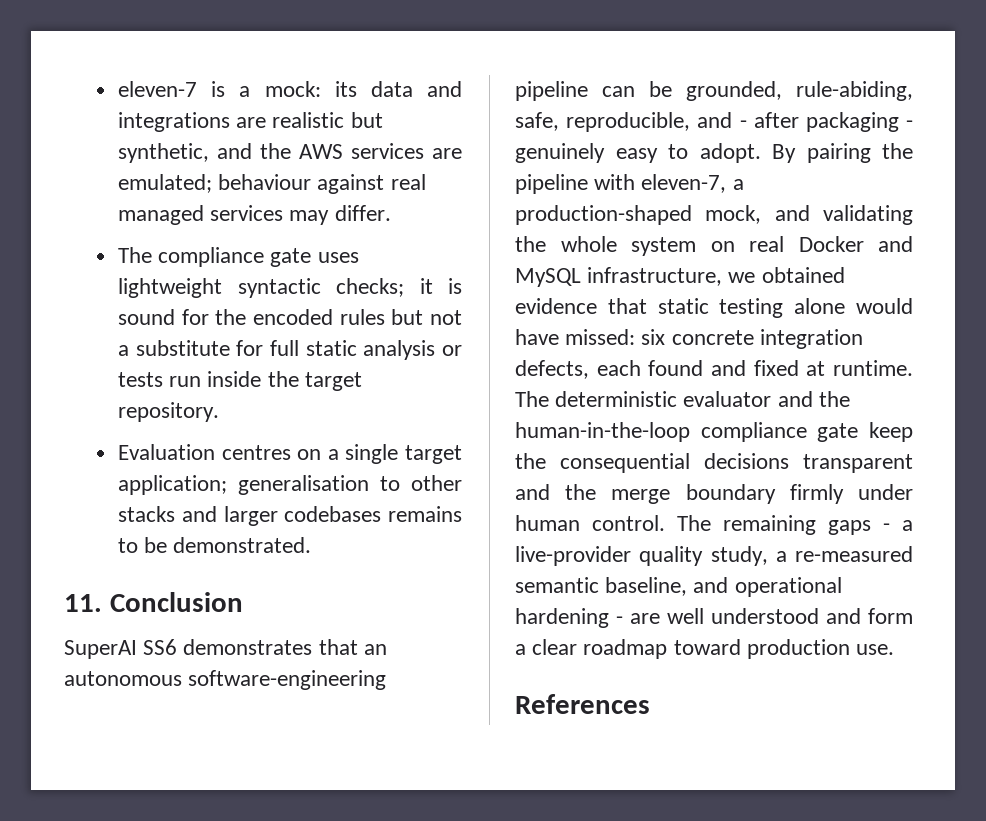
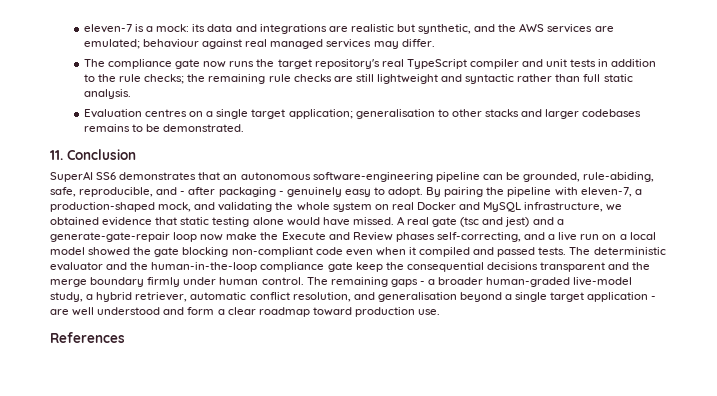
- The compliance gate uses lightweight syntactic checks; it is sound for the encoded rules but not a substitute for full static analysis or tests run inside the target repository.
+ The compliance gate now runs the target repository's real TypeScript compiler and unit tests in addition to the rule checks; the remaining rule checks are still lightweight and syntactic rather than full static analysis.
- By pairing the pipeline with eleven-7, a production-shaped mock, and validating the whole system on real Docker and MySQL infrastructure, we obtained evidence that static testing alone would have missed: six concrete integration defects, each found and fixed at runtime.
+ By pairing the pipeline with eleven-7, a production-shaped mock, and validating the whole system on real Docker and MySQL infrastructure, we obtained evidence that static testing alone would have missed. A real gate (tsc and jest) and a generate-gate-repair loop now make the Execute and Review phases self-correcting, and a live run on a local model showed the gate blocking non-compliant code even when it compiled and passed tests.
- The remaining gaps - a live-provider quality study, a re-measured semantic baseline, and operational hardening - are well understood and form a clear roadmap toward production use.
+ The remaining gaps - a broader human-graded live-model study, a hybrid retriever, automatic conflict resolution, and generalisation beyond a single target application - are well understood and form a clear roadmap toward production use.

